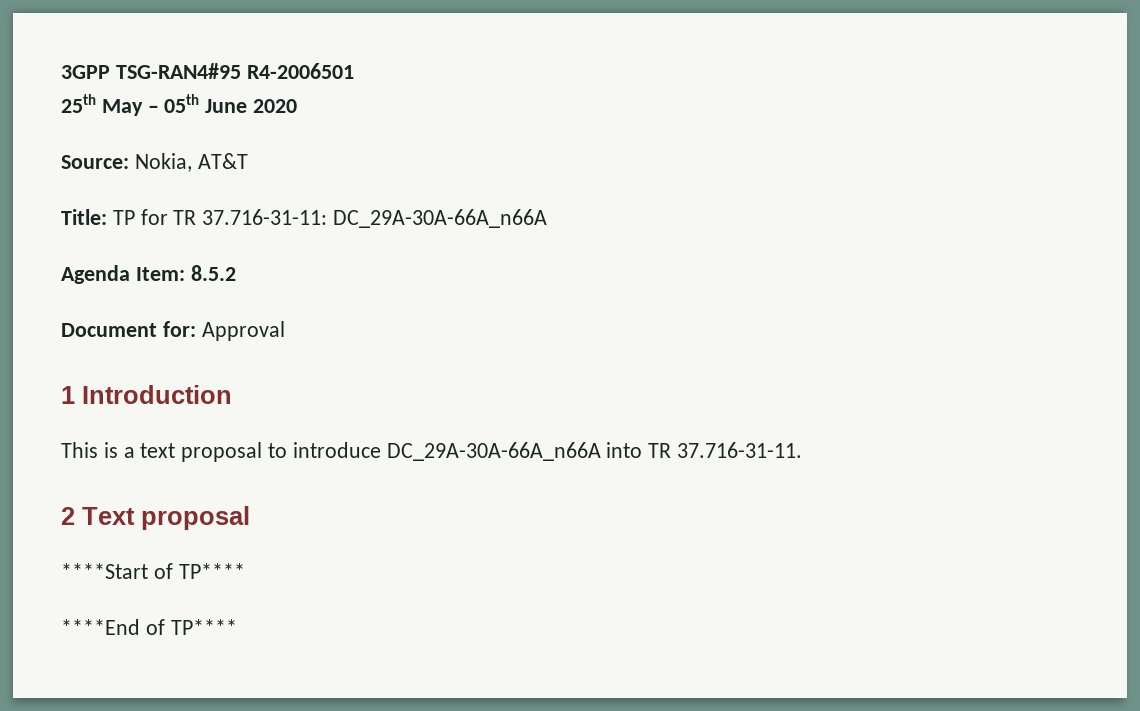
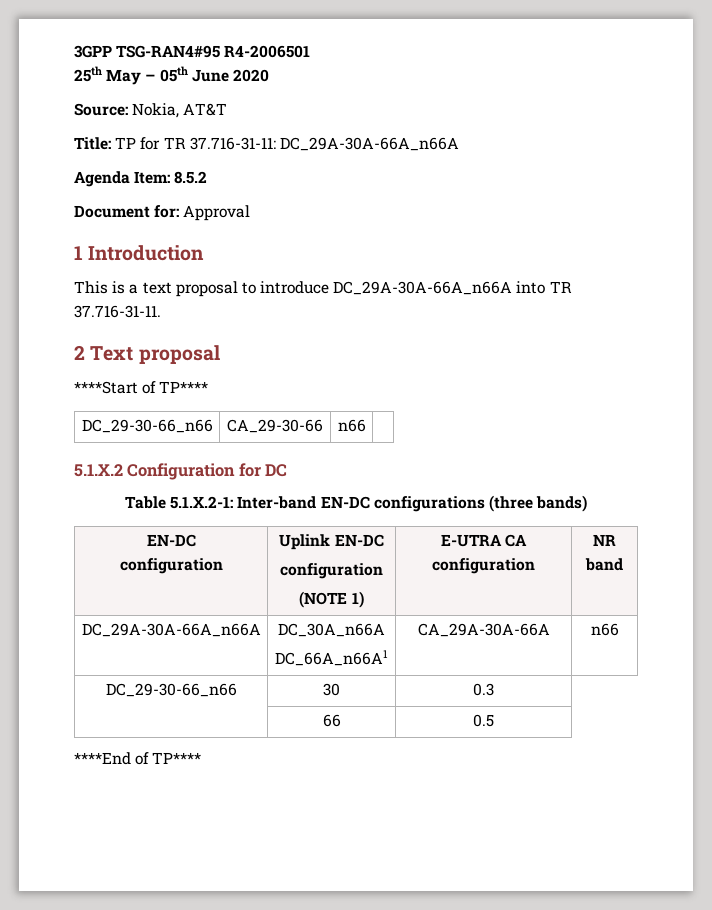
+ DC_29-30-66_n66 | CA_29-30-66 | n66 |
+ 5.1.X.2 Configuration for DC
+ Table 5.1.X.2-1: Inter-band EN-DC configurations (three bands)
+ EN-DC
+ configuration | Uplink EN-DC
+ configuration
+ (NOTE 1) | E-UTRA CA configuration | NR band
+ DC_29A-30A-66A_n66A | DC_30A_n66A
+ DC_66A_n66A1 | CA_29A-30A-66A | n66
+ DC_29-30-66_n66 | 30 | 0.3
+ | 66 | 0.5

